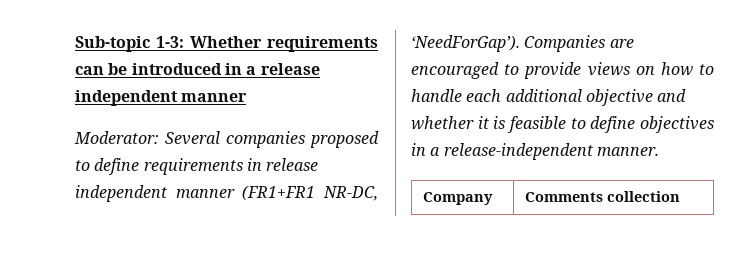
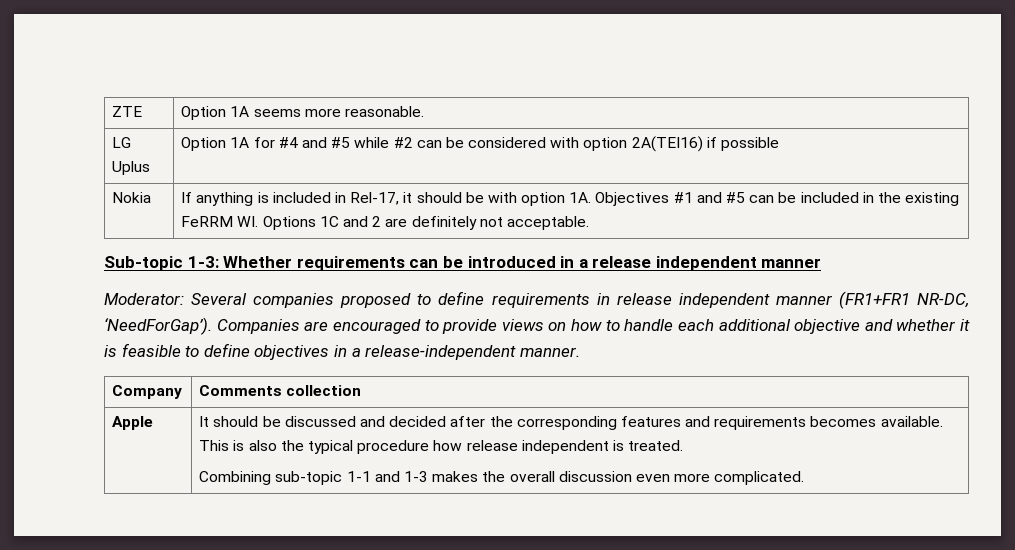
+ ZTE | Option 1A seems more reasonable.
+ LG Uplus | Option 1A for #4 and #5 while #2 can be considered with option 2A(TEI16) if possible
+ Nokia | If anything is included in Rel-17, it should be with option 1A. Objectives #1 and #5 can be included in the existing FeRRM WI. Options 1C and 2 are definitely not acceptable.
+ Apple | It should be discussed and decided after the corresponding features and requirements becomes available. This is also the typical procedure how release independent is treated.
+ Combining sub-topic 1-1 and 1-3 makes the overall discussion even more complicated.

